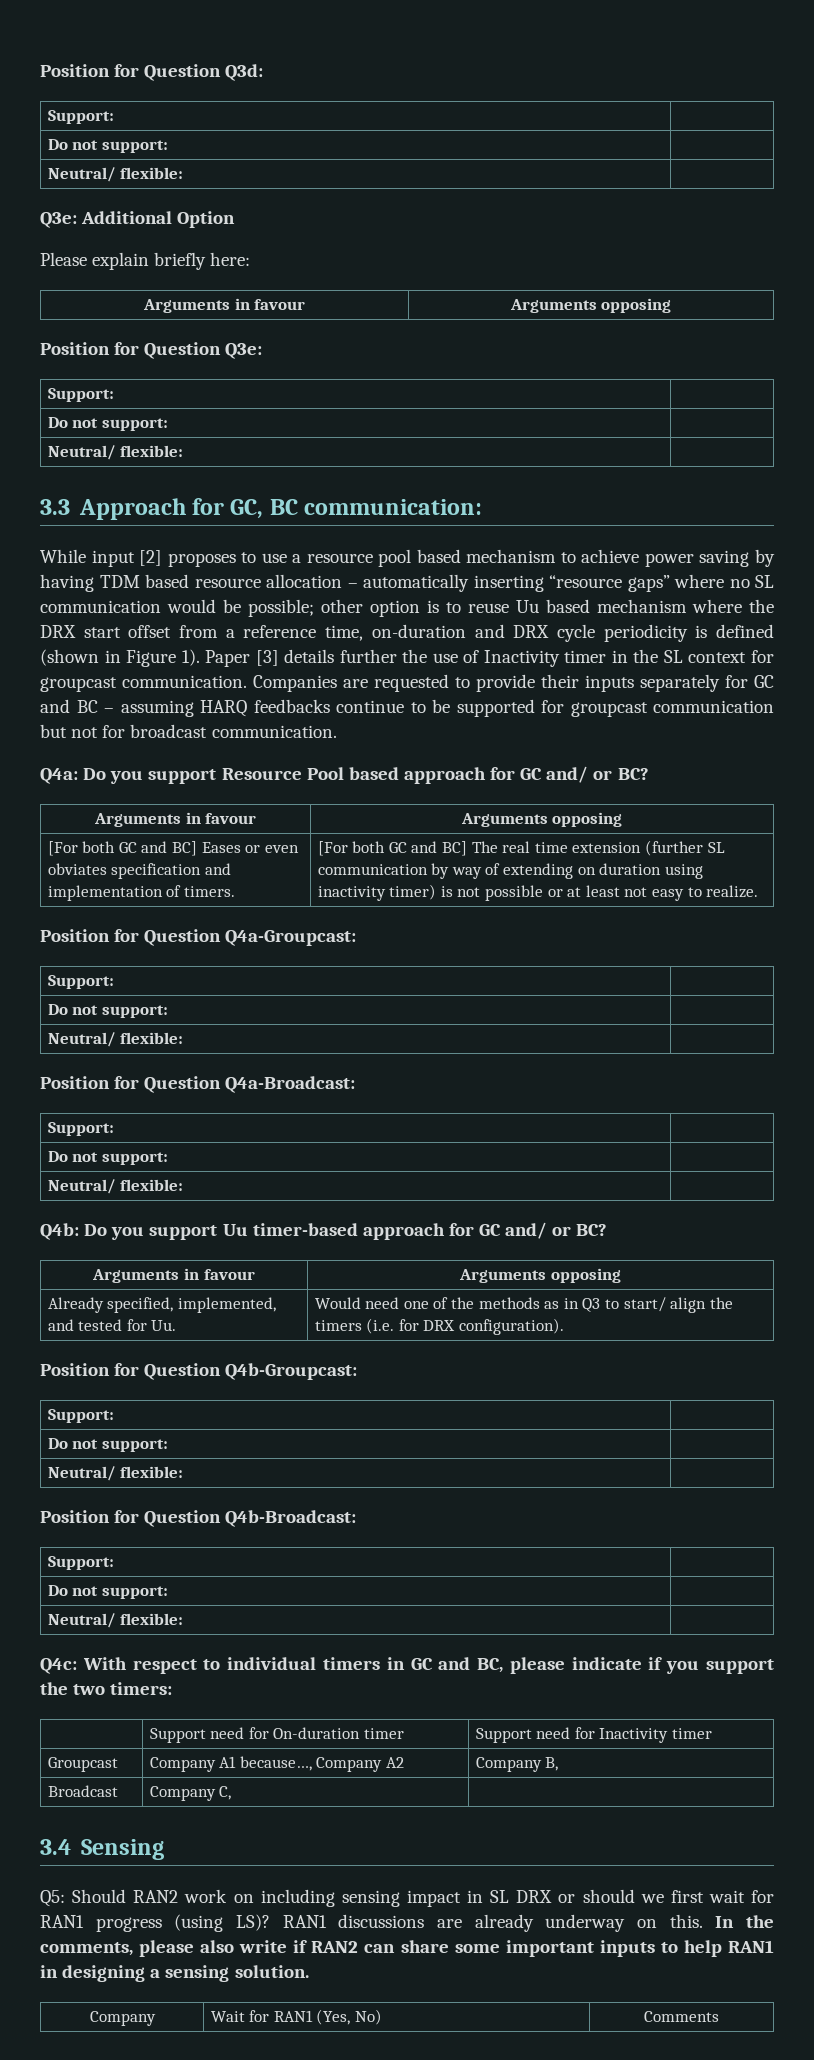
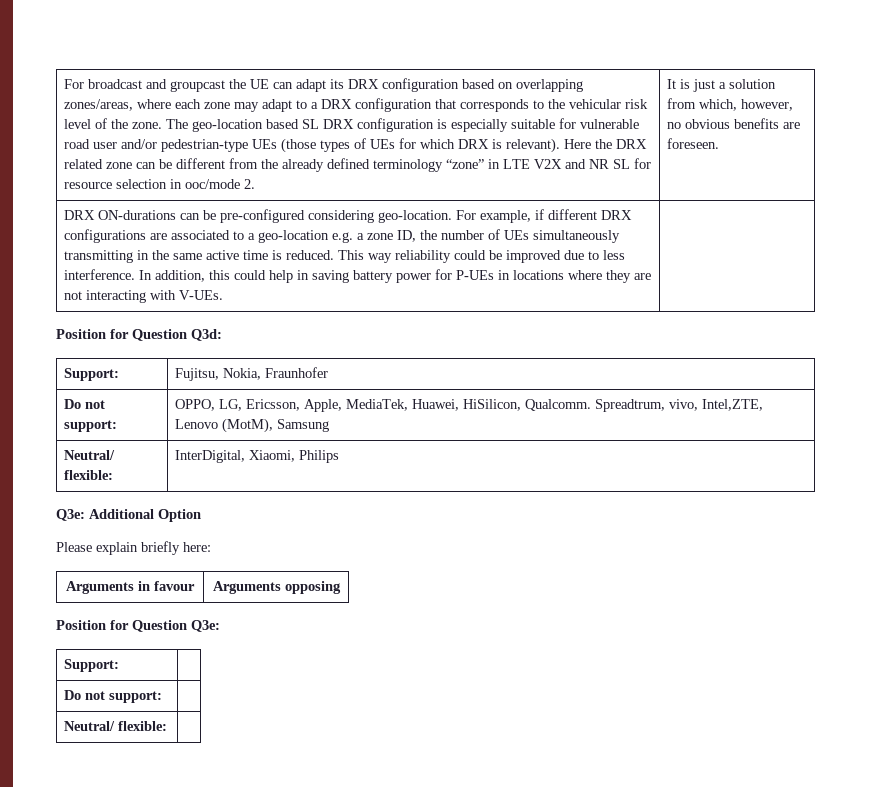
+ For broadcast and groupcast the UE can adapt its DRX configuration based on overlapping zones/areas, where each zone may adapt to a DRX configuration that corresponds to the vehicular risk level of the zone. The geo-location based SL DRX configuration is especially suitable for vulnerable road user and/or pedestrian-type UEs (those types of UEs for which DRX is relevant). Here the DRX related zone can be different from the already defined terminology “zone” in LTE V2X and NR SL for resource selection in ooc/mode 2. | It is just a solution from which, however, no obvious benefits are foreseen.
+ DRX ON-durations can be pre-configured considering geo-location. For example, if different DRX configurations are associated to a geo-location e.g. a zone ID, the number of UEs simultaneously transmitting in the same active time is reduced. This way reliability could be improved due to less interference. In addition, this could help in saving battery power for P-UEs in locations where they are not interacting with V-UEs.
  Position for Question Q3d:
- Support: |
- Do not support: |
- Neutral/ flexible: |
+ Support: | Fujitsu, Nokia, Fraunhofer
+ Do not support: | OPPO, LG, Ericsson, Apple, MediaTek, Huawei, HiSilicon, Qualcomm. Spreadtrum, vivo, Intel,ZTE, Lenovo (MotM), Samsung
+ Neutral/ flexible: | InterDigital, Xiaomi, Philips
- 3.3 Approach for GC, BC communication:
- While input [2] proposes to use a resource pool based mechanism to achieve power saving by having TDM based resource allocation – automatically inserting “resource gaps” where no SL communication would be possible; other option is to reuse Uu based mechanism where the DRX start offset from a reference time, on-duration and DRX cycle periodicity is defined (shown in Figure 1). Paper [3] details further the use of Inactivity timer in the SL context for groupcast communication. Companies are requested to provide their inputs separately for GC and BC – assuming HARQ feedbacks continue to be supported for groupcast communication but not for broadcast communication.
- Q4a: Do you support Resource Pool based approach for GC and/ or BC?
- Arguments in favour | Arguments opposing
- [For both GC and BC] Eases or even obviates specification and implementation of timers. | [For both GC and BC] The real time extension (further SL communication by way of extending on duration using inactivity timer) is not possible or at least not easy to realize.
- Position for Question Q4a-Groupcast:
- Support: |
- Do not support: |
- Neutral/ flexible: |
- Position for Question Q4a-Broadcast:
- Support: |
- Do not support: |
- Neutral/ flexible: |
- Q4b: Do you support Uu timer-based approach for GC and/ or BC?
- Arguments in favour | Arguments opposing
- Already specified, implemented, and tested for Uu. | Would need one of the methods as in Q3 to start/ align the timers (i.e. for DRX configuration).
- Position for Question Q4b-Groupcast:
- Support: |
- Do not support: |
- Neutral/ flexible: |
- Position for Question Q4b-Broadcast:
- Support: |
- Do not support: |
- Neutral/ flexible: |
- Q4c: With respect to individual timers in GC and BC, please indicate if you support the two timers:
- | Support need for On-duration timer | Support need for Inactivity timer
- Groupcast | Company A1 because…, Company A2 | Company B,
- Broadcast | Company C, |
- 3.4 Sensing
- Q5: Should RAN2 work on including sensing impact in SL DRX or should we first wait for RAN1 progress (using LS)? RAN1 discussions are already underway on this. In the comments, please also write if RAN2 can share some important inputs to help RAN1 in designing a sensing solution.
- Company | Wait for RAN1 (Yes, No) | Comments

